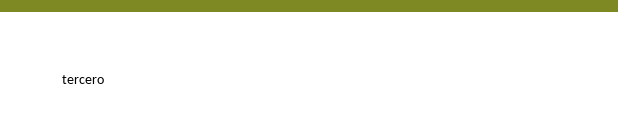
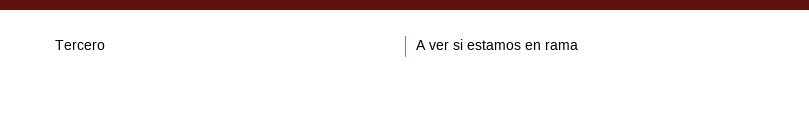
- tercero
+ Tercero
+ A ver si estamos en rama

